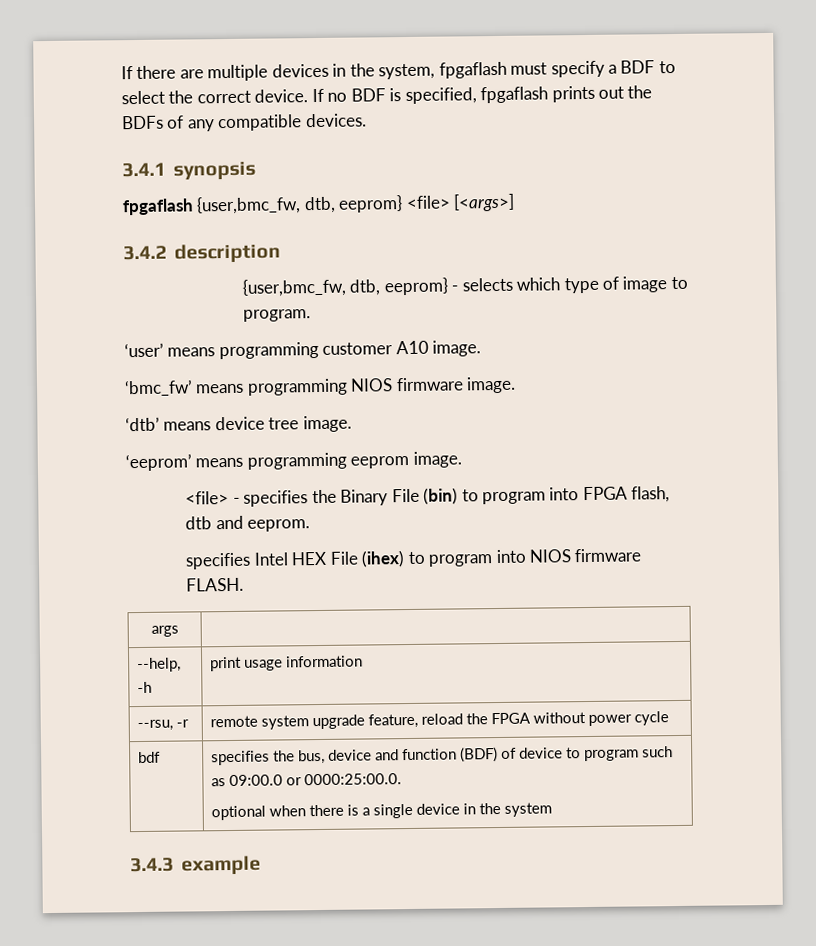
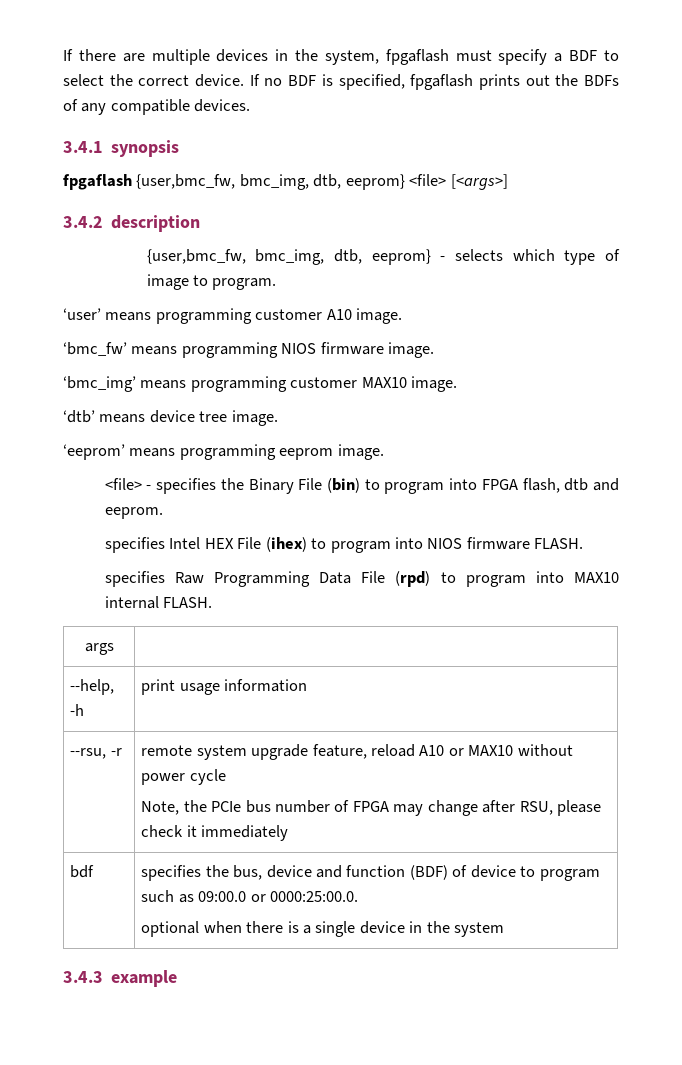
- fpgaflash {user,bmc_fw, dtb, eeprom} <file> [<args>]
+ fpgaflash {user,bmc_fw, bmc_img, dtb, eeprom} <file> [<args>]
- {user,bmc_fw, dtb, eeprom} - selects which type of image to program.
+ {user,bmc_fw, bmc_img, dtb, eeprom} - selects which type of image to program.
+ ‘bmc_img’ means programming customer MAX10 image.
+ specifies Raw Programming Data File (rpd) to program into MAX10 internal FLASH.
- --rsu, -r | remote system upgrade feature, reload the FPGA without power cycle
+ --rsu, -r | remote system upgrade feature, reload A10 or MAX10 without power cycle
+ Note, the PCIe bus number of FPGA may change after RSU, please check it immediately

